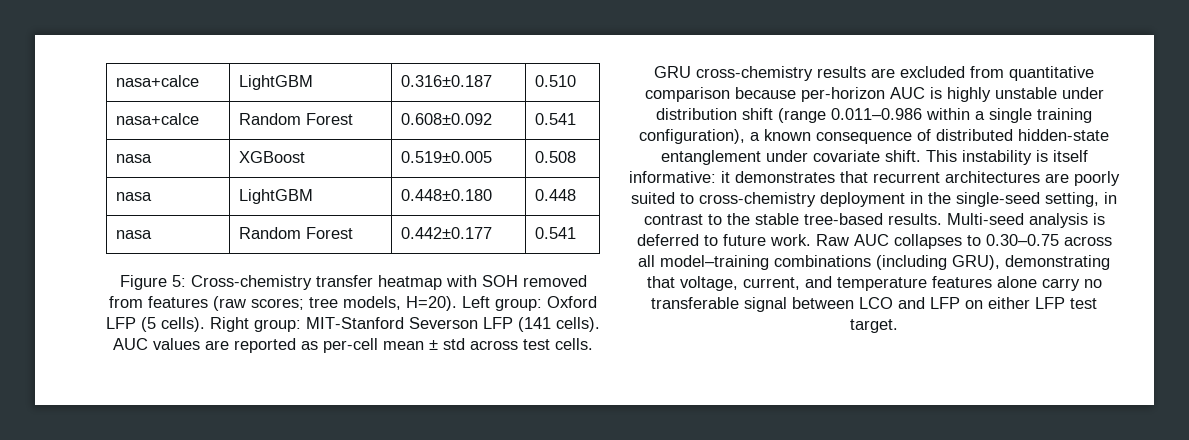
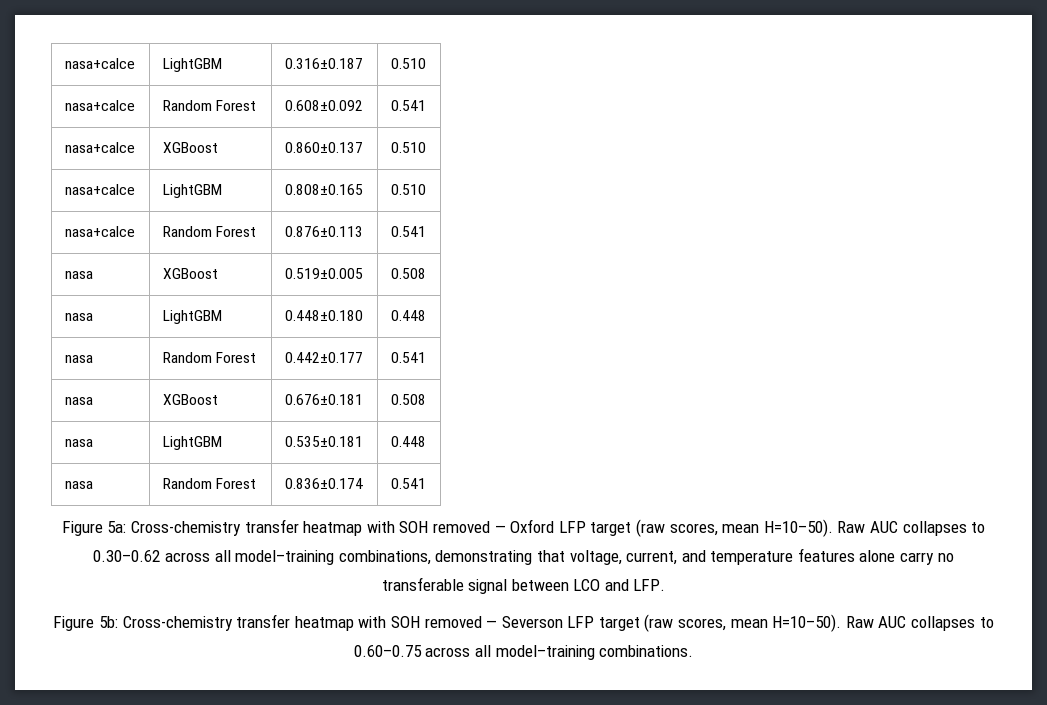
+ nasa+calce | XGBoost | 0.860±0.137 | 0.510
+ nasa+calce | LightGBM | 0.808±0.165 | 0.510
+ nasa+calce | Random Forest | 0.876±0.113 | 0.541
- Figure 5: Cross-chemistry transfer heatmap with SOH removed from features (raw scores; tree models, H=20). Left group: Oxford LFP (5 cells). Right group: MIT-Stanford Severson LFP (141 cells). AUC values are reported as per-cell mean ± std across test cells. GRU cross-chemistry results are excluded from quantitative comparison because per-horizon AUC is highly unstable under distribution shift (range 0.011–0.986 within a single training configuration), a known consequence of distributed hidden-state entanglement under covariate shift. This instability is itself informative: it demonstrates that recurrent architectures are poorly suited to cross-chemistry deployment in the single-seed setting, in contrast to the stable tree-based results. Multi-seed analysis is deferred to future work. Raw AUC collapses to 0.30–0.75 across all model–training combinations (including GRU), demonstrating that voltage, current, and temperature features alone carry no transferable signal between LCO and LFP on either LFP test target.
+ nasa | XGBoost | 0.676±0.181 | 0.508
+ nasa | LightGBM | 0.535±0.181 | 0.448
+ nasa | Random Forest | 0.836±0.174 | 0.541
+ Figure 5a: Cross-chemistry transfer heatmap with SOH removed — Oxford LFP target (raw scores, mean H=10–50). Raw AUC collapses to 0.30–0.62 across all model–training combinations, demonstrating that voltage, current, and temperature features alone carry no transferable signal between LCO and LFP.
+ Figure 5b: Cross-chemistry transfer heatmap with SOH removed — Severson LFP target (raw scores, mean H=10–50). Raw AUC collapses to 0.60–0.75 across all model–training combinations.

